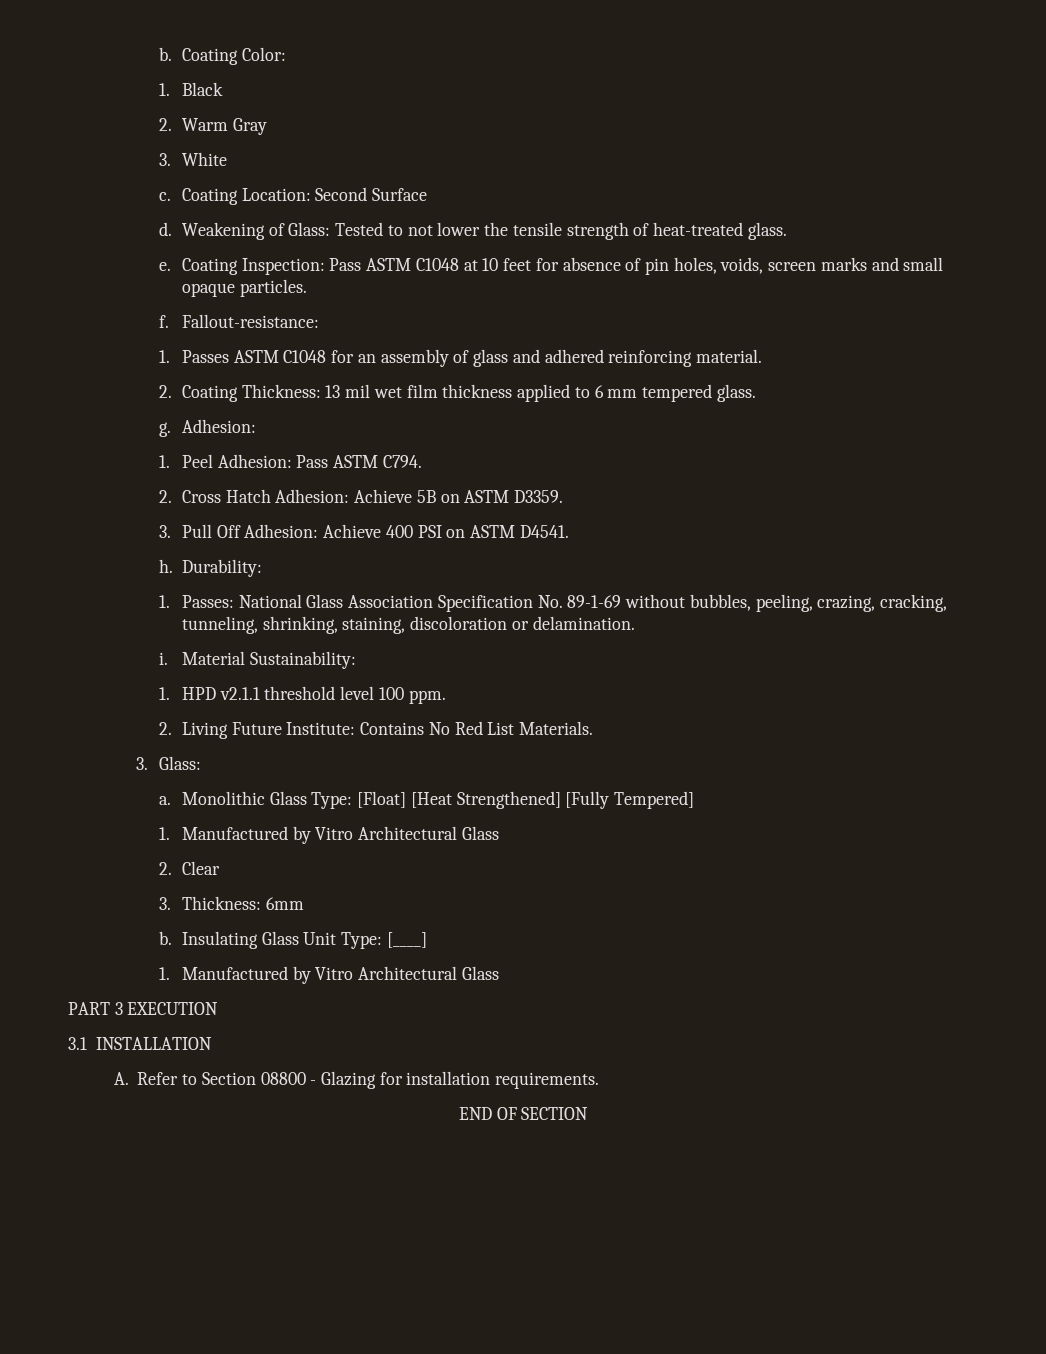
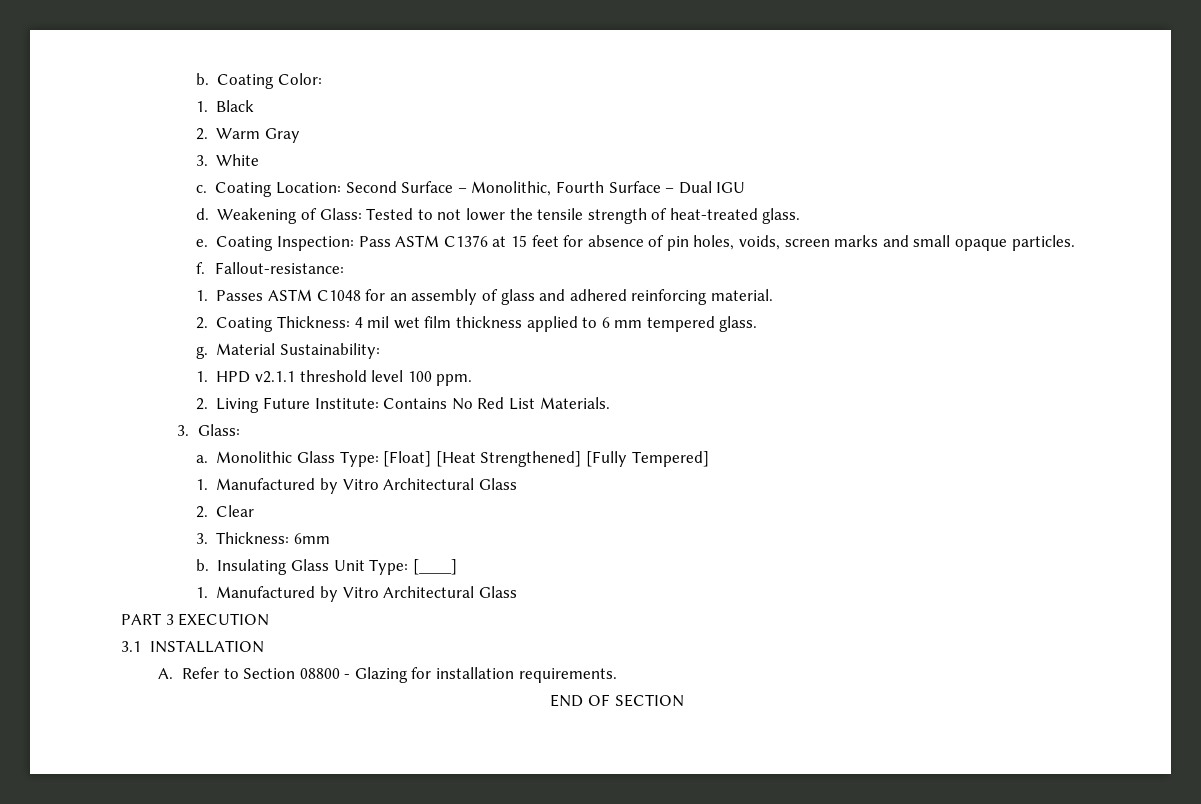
- Coating Location: Second Surface
+ Coating Location: Second Surface – Monolithic, Fourth Surface – Dual IGU
- Coating Inspection: Pass ASTM C1048 at 10 feet for absence of pin holes, voids, screen marks and small opaque particles.
+ Coating Inspection: Pass ASTM C1376 at 15 feet for absence of pin holes, voids, screen marks and small opaque particles.
- 2. Coating Thickness: 13 mil wet film thickness applied to 6 mm tempered glass.
+ 2. Coating Thickness: 4 mil wet film thickness applied to 6 mm tempered glass.
- g. Adhesion:
- 1. Peel Adhesion: Pass ASTM C794.
- 2. Cross Hatch Adhesion: Achieve 5B on ASTM D3359.
- 3. Pull Off Adhesion: Achieve 400 PSI on ASTM D4541.
- h. Durability:
- 1. Passes: National Glass Association Specification No. 89-1-69 without bubbles, peeling, crazing, cracking, tunneling, shrinking, staining, discoloration or delamination.
- i.
+ g.

